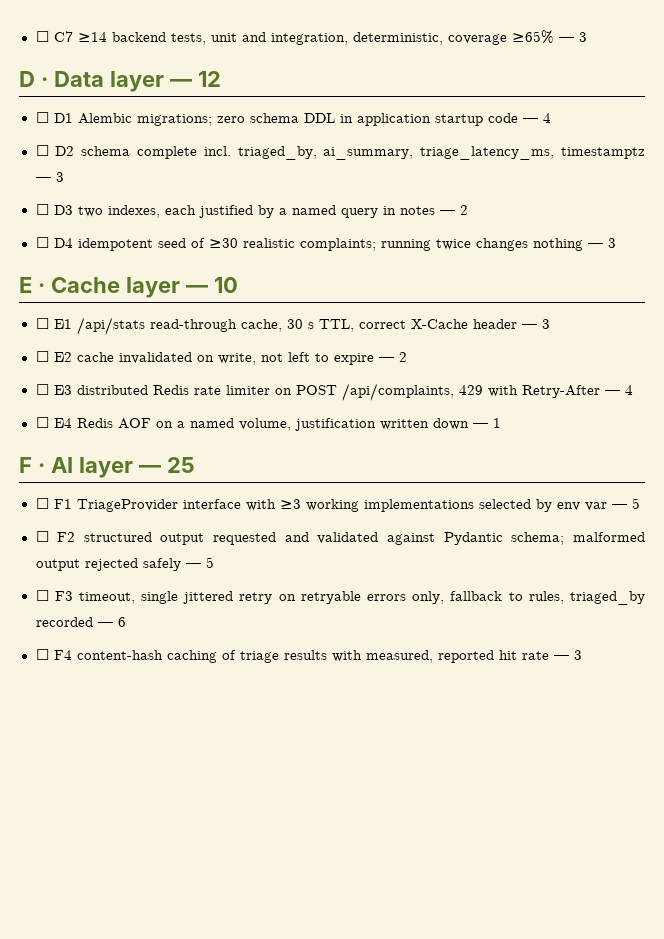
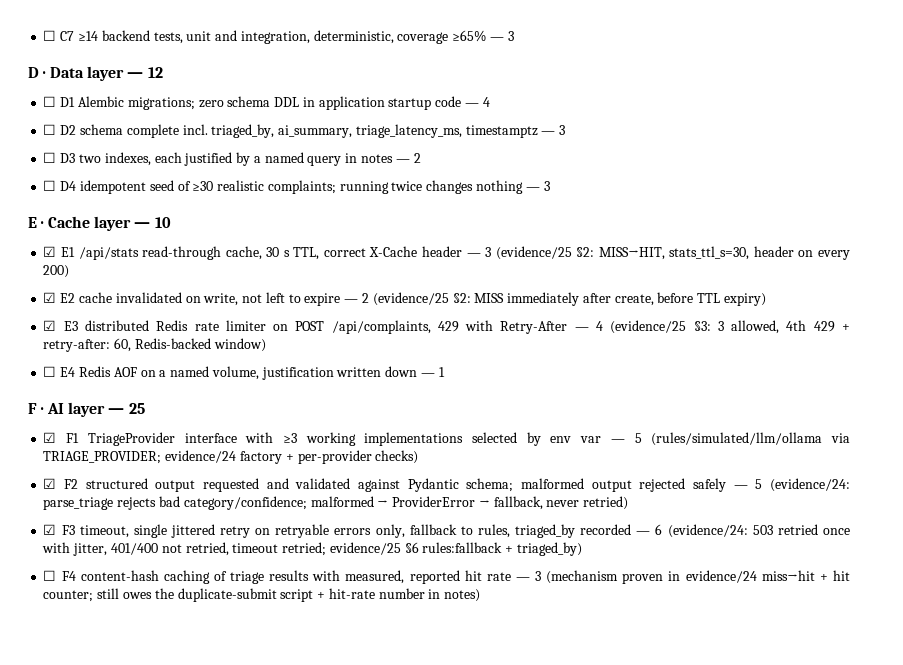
- ☐ E1 /api/stats read-through cache, 30 s TTL, correct X-Cache header — 3
- ☐ E2 cache invalidated on write, not left to expire — 2
- ☐ E3 distributed Redis rate limiter on POST /api/complaints, 429 with Retry-After — 4
+ ☑ E1 /api/stats read-through cache, 30 s TTL, correct X-Cache header — 3 (evidence/25 §2: MISS→HIT, stats_ttl_s=30, header on every 200)
+ ☑ E2 cache invalidated on write, not left to expire — 2 (evidence/25 §2: MISS immediately after create, before TTL expiry)
+ ☑ E3 distributed Redis rate limiter on POST /api/complaints, 429 with Retry-After — 4 (evidence/25 §3: 3 allowed, 4th 429 + retry-after: 60, Redis-backed window)
- ☐ F1 TriageProvider interface with ≥3 working implementations selected by env var — 5
- ☐ F2 structured output requested and validated against Pydantic schema; malformed output rejected safely — 5
- ☐ F3 timeout, single jittered retry on retryable errors only, fallback to rules, triaged_by recorded — 6
+ ☑ F1 TriageProvider interface with ≥3 working implementations selected by env var — 5 (rules/simulated/llm/ollama via TRIAGE_PROVIDER; evidence/24 factory + per-provider checks)
+ ☑ F2 structured output requested and validated against Pydantic schema; malformed output rejected safely — 5 (evidence/24: parse_triage rejects bad category/confidence; malformed → ProviderError → fallback, never retried)
+ ☑ F3 timeout, single jittered retry on retryable errors only, fallback to rules, triaged_by recorded — 6 (evidence/24: 503 retried once with jitter, 401/400 not retried, timeout retried; evidence/25 §6 rules:fallback + triaged_by)
- ☐ F4 content-hash caching of triage results with measured, reported hit rate — 3
+ ☐ F4 content-hash caching of triage results with measured, reported hit rate — 3 (mechanism proven in evidence/24 miss→hit + hit counter; still owes the duplicate-submit script + hit-rate number in notes)

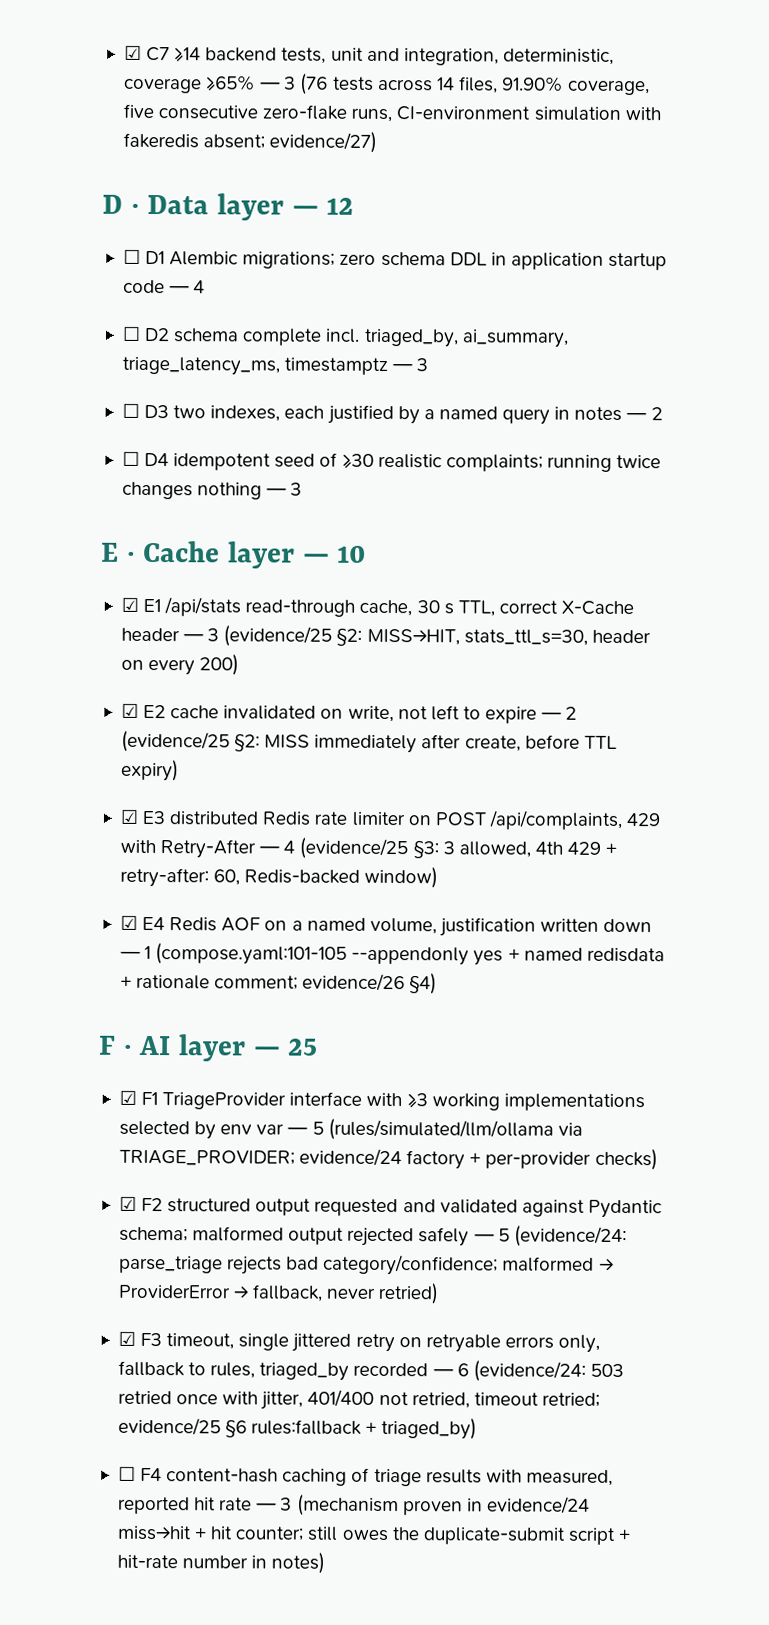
- ☐ C7 ≥14 backend tests, unit and integration, deterministic, coverage ≥65% — 3
+ ☑ C7 ≥14 backend tests, unit and integration, deterministic, coverage ≥65% — 3 (76 tests across 14 files, 91.90% coverage, five consecutive zero-flake runs, CI-environment simulation with fakeredis absent; evidence/27)
- ☐ E4 Redis AOF on a named volume, justification written down — 1
+ ☑ E4 Redis AOF on a named volume, justification written down — 1 (compose.yaml:101-105 --appendonly yes + named redisdata + rationale comment; evidence/26 §4)

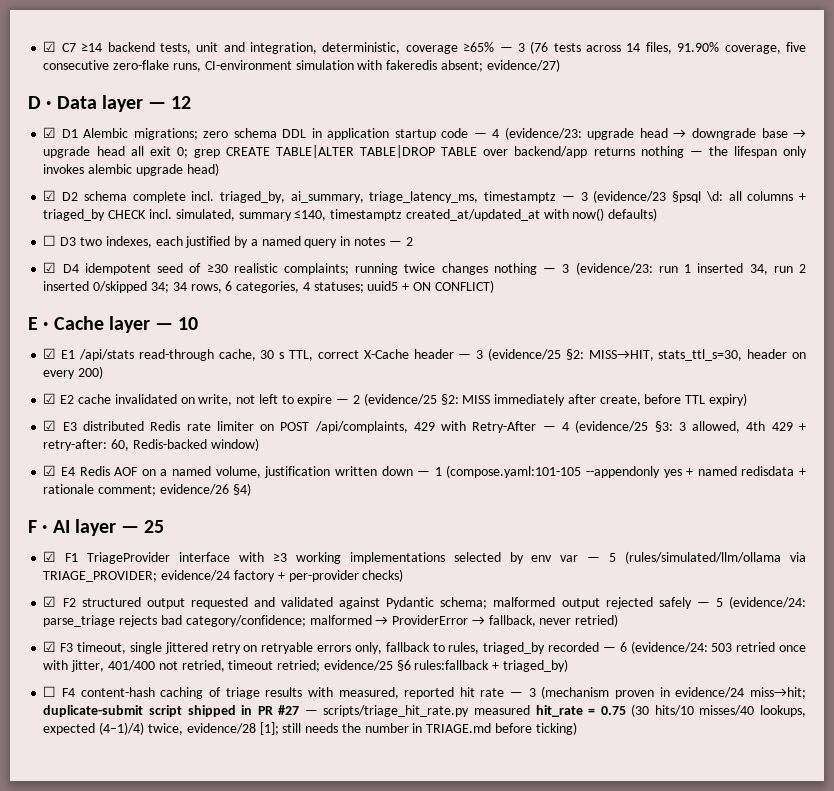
- ☐ D1 Alembic migrations; zero schema DDL in application startup code — 4
- ☐ D2 schema complete incl. triaged_by, ai_summary, triage_latency_ms, timestamptz — 3
+ ☑ D1 Alembic migrations; zero schema DDL in application startup code — 4 (evidence/23: upgrade head → downgrade base → upgrade head all exit 0; grep CREATE TABLE|ALTER TABLE|DROP TABLE over backend/app returns nothing — the lifespan only invokes alembic upgrade head)
+ ☑ D2 schema complete incl. triaged_by, ai_summary, triage_latency_ms, timestamptz — 3 (evidence/23 §psql \d: all columns + triaged_by CHECK incl. simulated, summary ≤140, timestamptz created_at/updated_at with now() defaults)
- ☐ D4 idempotent seed of ≥30 realistic complaints; running twice changes nothing — 3
+ ☑ D4 idempotent seed of ≥30 realistic complaints; running twice changes nothing — 3 (evidence/23: run 1 inserted 34, run 2 inserted 0/skipped 34; 34 rows, 6 categories, 4 statuses; uuid5 + ON CONFLICT)
- ☐ F4 content-hash caching of triage results with measured, reported hit rate — 3 (mechanism proven in evidence/24 miss→hit + hit counter; still owes the duplicate-submit script + hit-rate number in notes)
+ ☐ F4 content-hash caching of triage results with measured, reported hit rate — 3 (mechanism proven in evidence/24 miss→hit; duplicate-submit script shipped in PR #27 — scripts/triage_hit_rate.py measured hit_rate = 0.75 (30 hits/10 misses/40 lookups, expected (4−1)/4) twice, evidence/28 [1]; still needs the number in TRIAGE.md before ticking)

